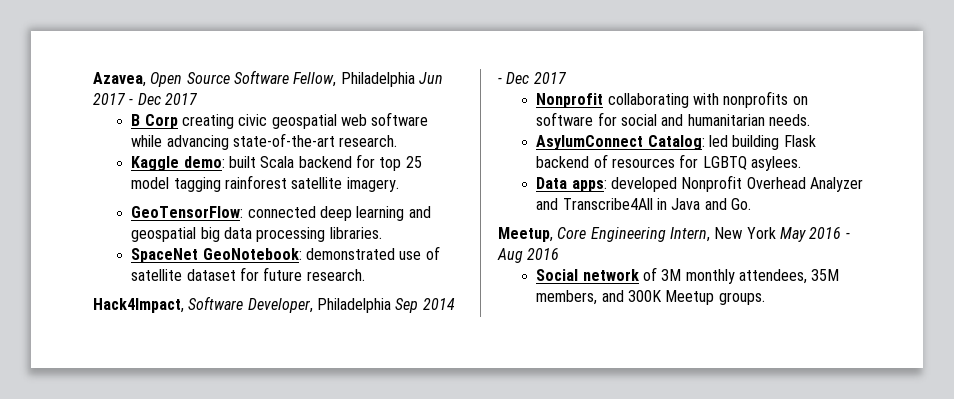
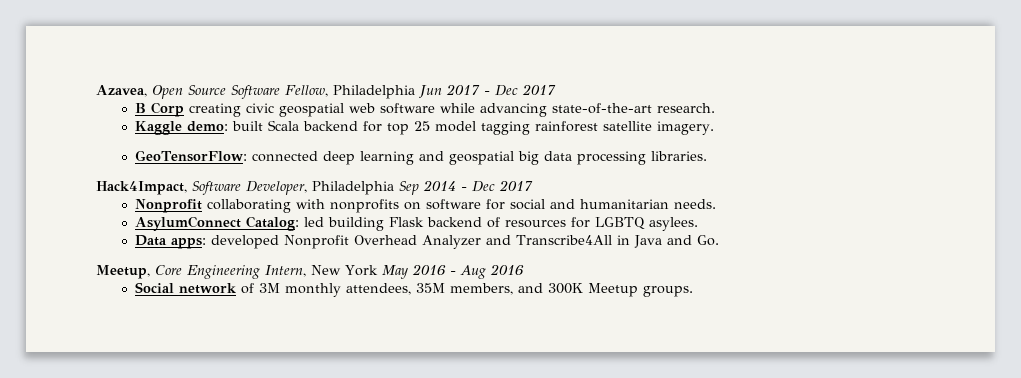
- SpaceNet GeoNotebook: demonstrated use of satellite dataset for future research.

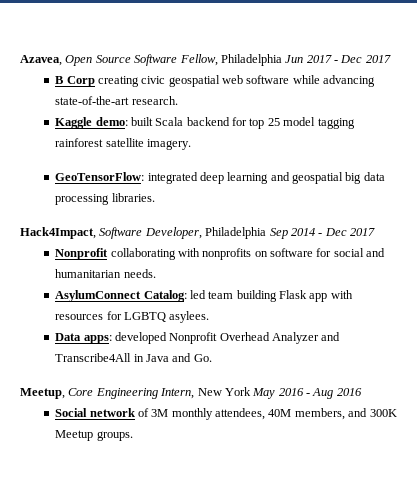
- GeoTensorFlow: connected deep learning and geospatial big data processing libraries.
+ GeoTensorFlow: integrated deep learning and geospatial big data processing libraries.
- AsylumConnect Catalog: led building Flask backend of resources for LGBTQ asylees.
+ AsylumConnect Catalog: led team building Flask app with resources for LGBTQ asylees.
- Social network of 3M monthly attendees, 35M members, and 300K Meetup groups.
+ Social network of 3M monthly attendees, 40M members, and 300K Meetup groups.

